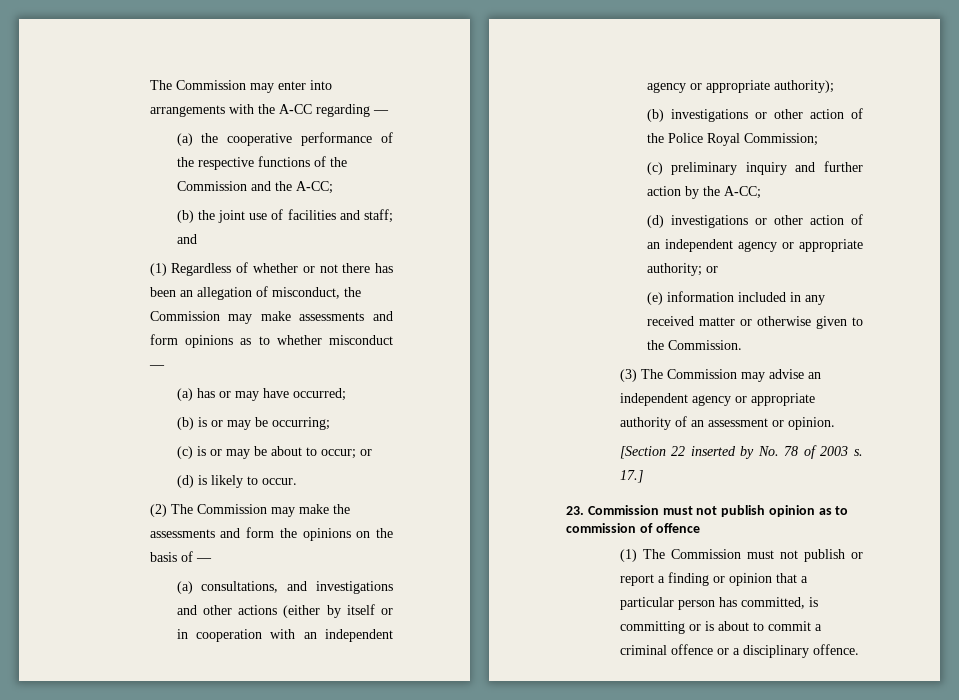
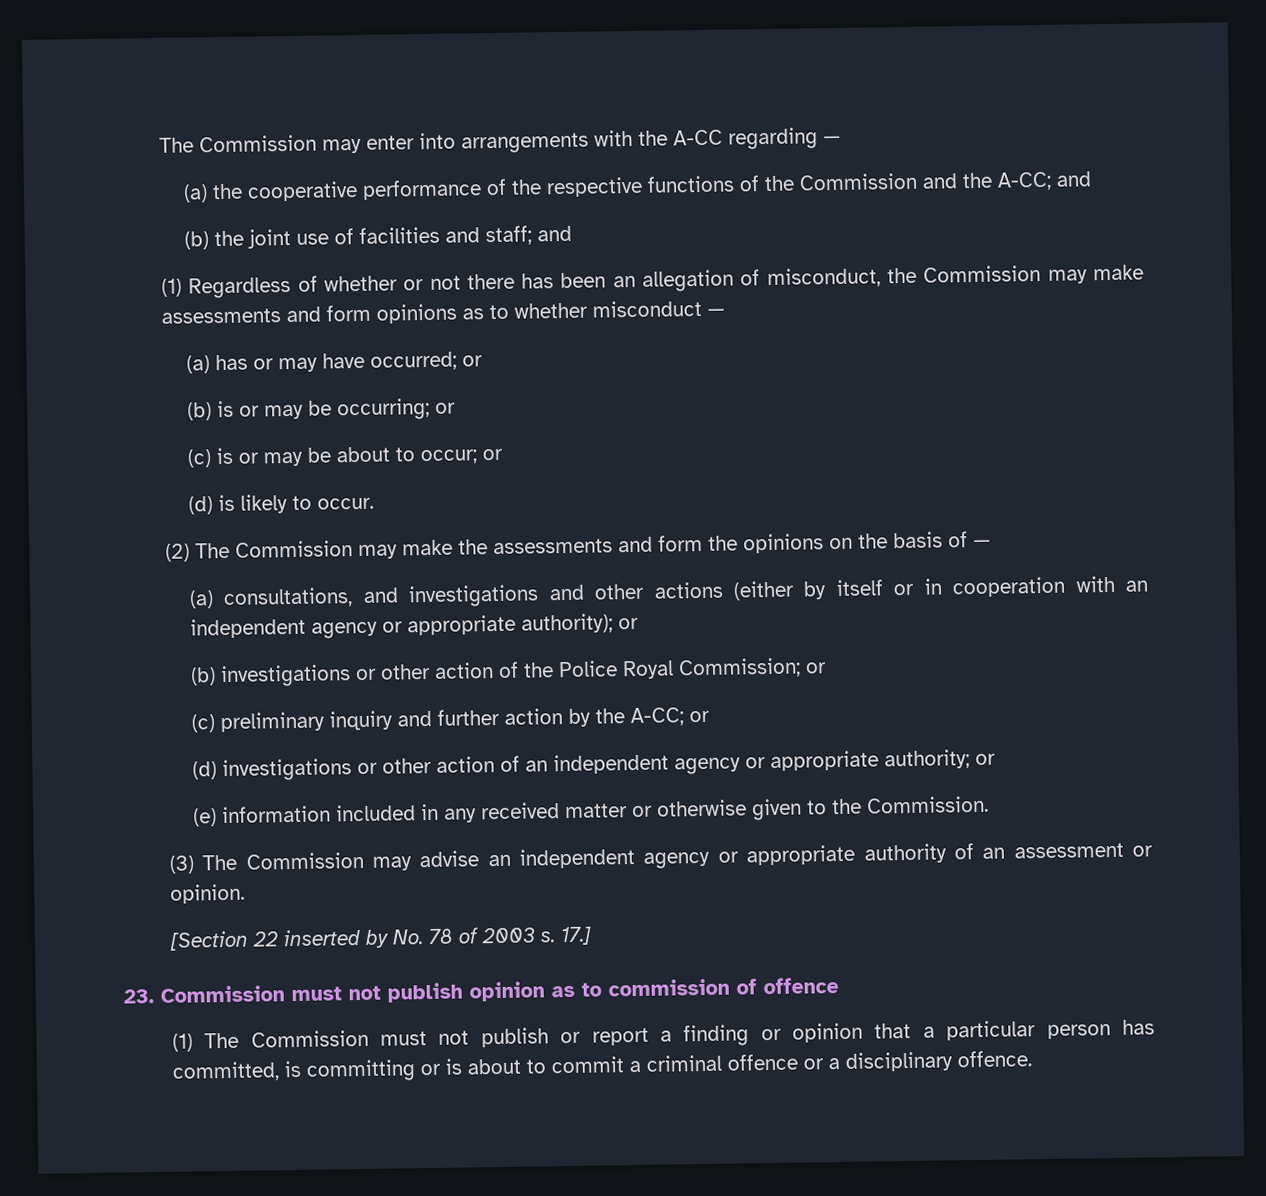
- (a) the cooperative performance of the respective functions of the Commission and the A-CC;
+ (a) the cooperative performance of the respective functions of the Commission and the A-CC; and
- (a) has or may have occurred;
+ (a) has or may have occurred; or
- (b) is or may be occurring;
+ (b) is or may be occurring; or
- (a) consultations, and investigations and other actions (either by itself or in cooperation with an independent agency or appropriate authority);
+ (a) consultations, and investigations and other actions (either by itself or in cooperation with an independent agency or appropriate authority); or
- (b) investigations or other action of the Police Royal Commission;
+ (b) investigations or other action of the Police Royal Commission; or
- (c) preliminary inquiry and further action by the A-CC;
+ (c) preliminary inquiry and further action by the A-CC; or

